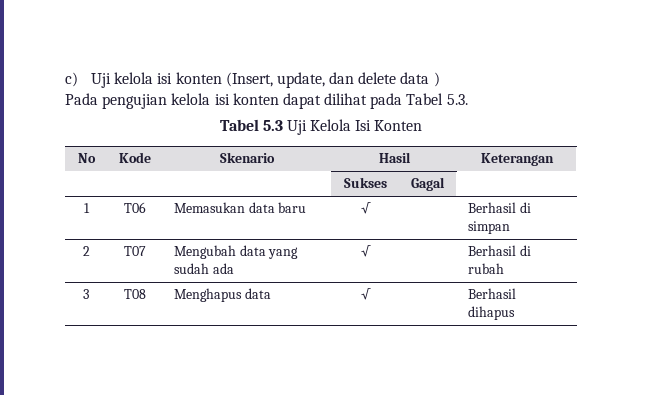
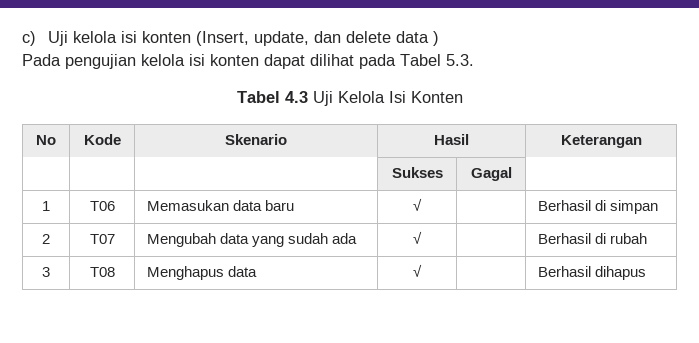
- Tabel 5.3 Uji Kelola Isi Konten
+ Tabel 4.3 Uji Kelola Isi Konten

